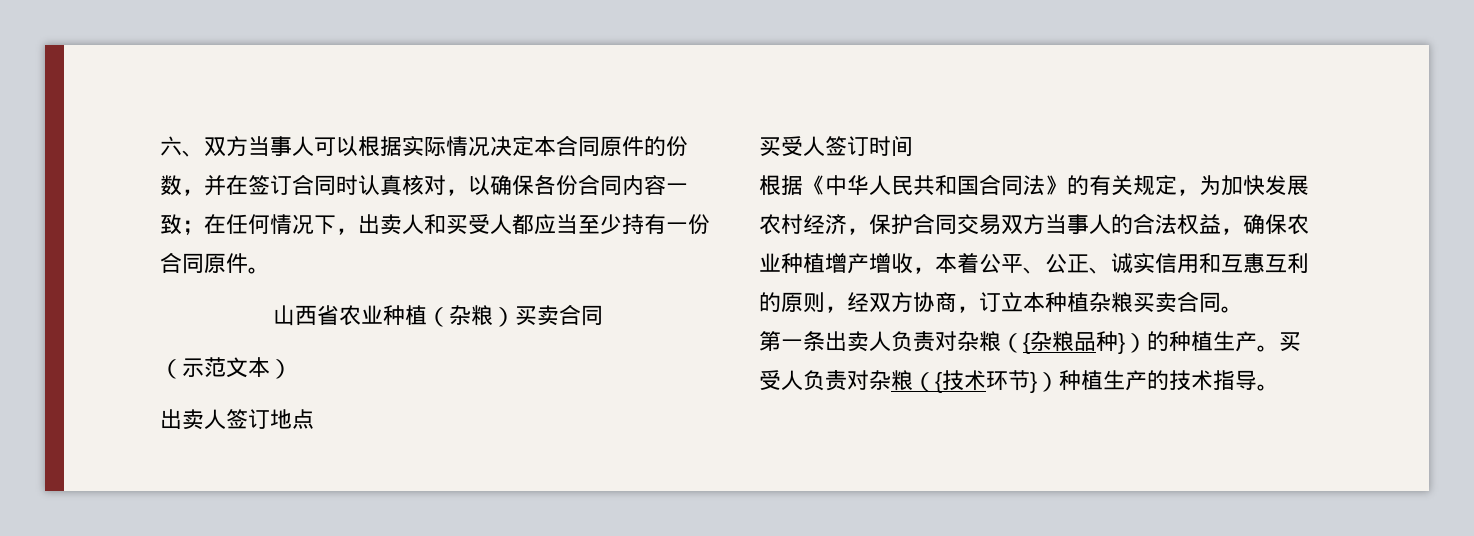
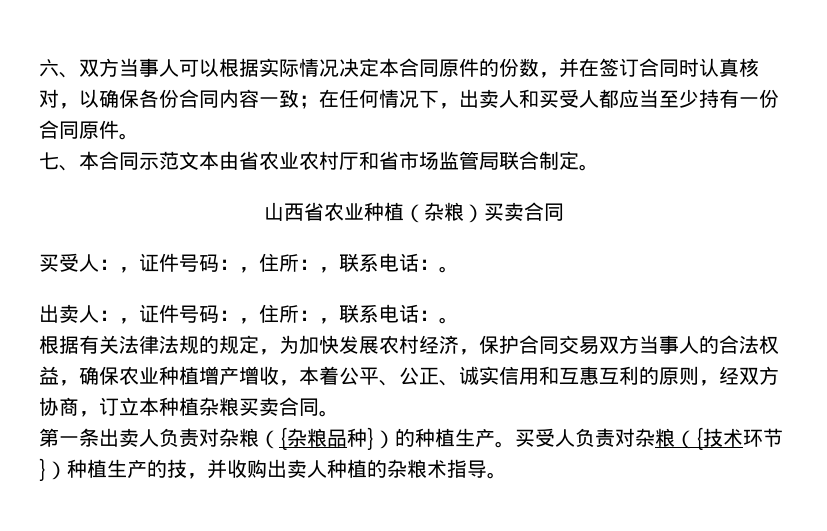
+ 七、本合同示范文本由省农业农村厅和省市场监管局联合制定。
- （示范文本）
- 出卖人签订地点
- 买受人签订时间
- 根据《中华人民共和国合同法》的有关规定，为加快发展农村经济，保护合同交易双方当事人的合法权益，确保农业种植增产增收，本着公平、公正、诚实信用和互惠互利的原则，经双方协商，订立本种植杂粮买卖合同。
+ 买受人：，证件号码：，住所：，联系电话：。
+ 出卖人：，证件号码：，住所：，联系电话：。
+ 根据有关法律法规的规定，为加快发展农村经济，保护合同交易双方当事人的合法权益，确保农业种植增产增收，本着公平、公正、诚实信用和互惠互利的原则，经双方协商，订立本种植杂粮买卖合同。
- 买受人负责对杂粮（{技术环节}）种植生产的技术指导。
+ 买受人负责对杂粮（{技术环节}）种植生产的技，并收购出卖人种植的杂粮术指导。

